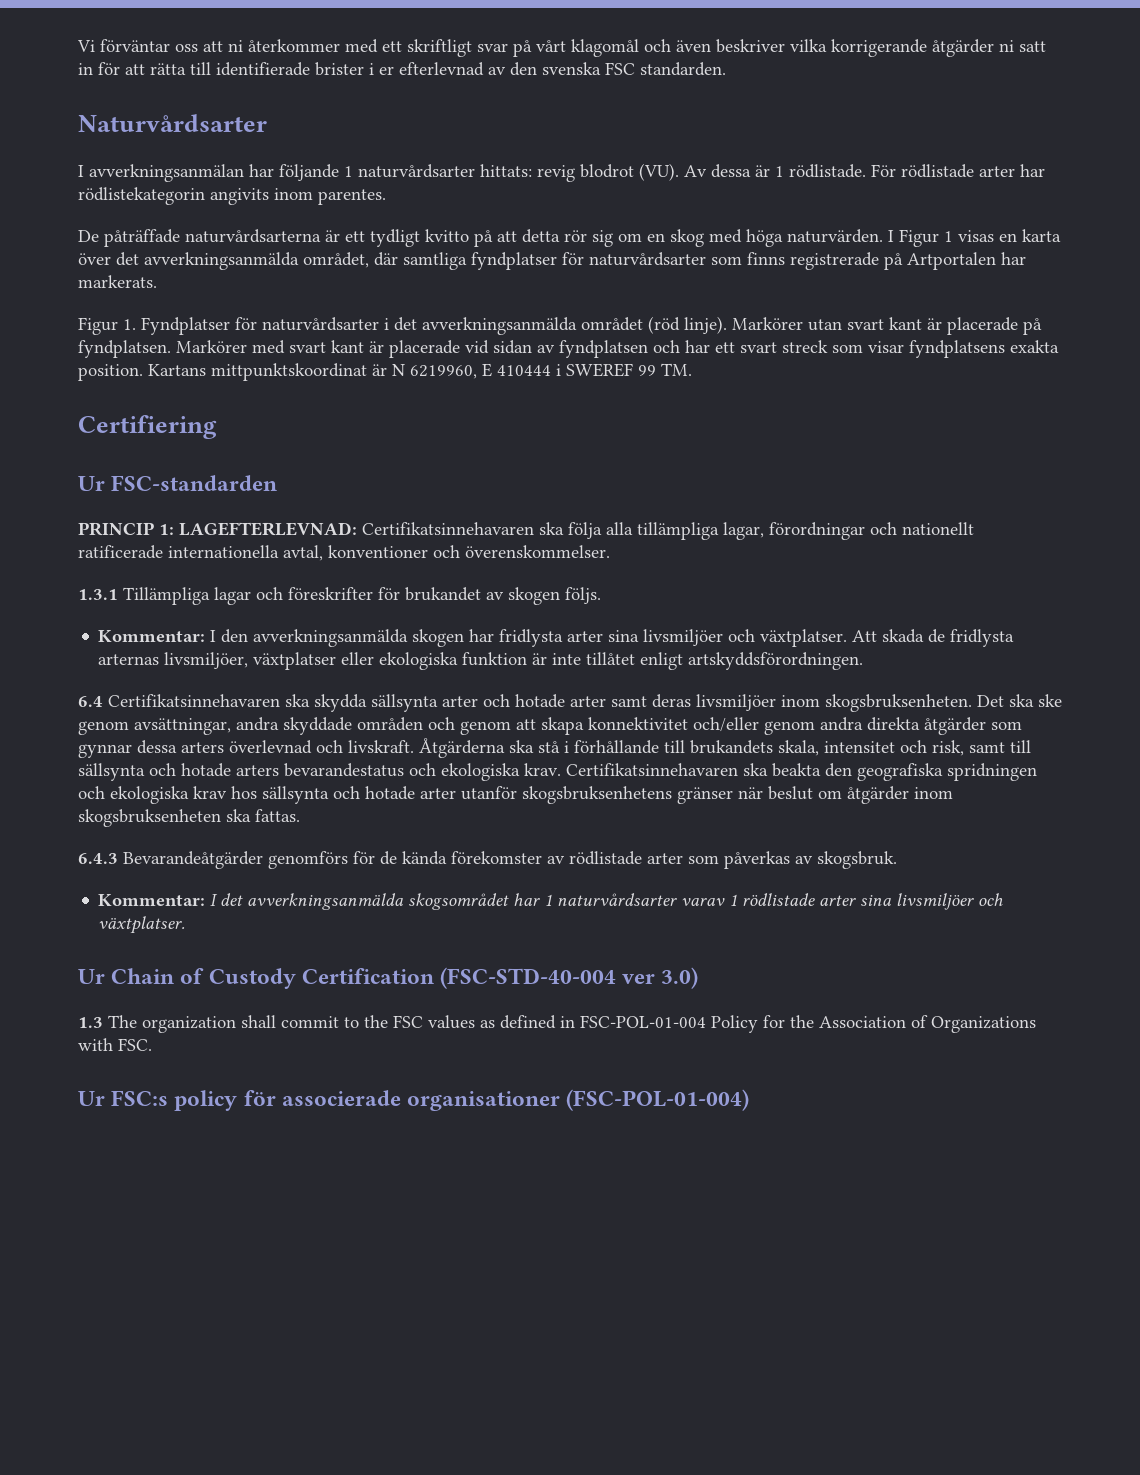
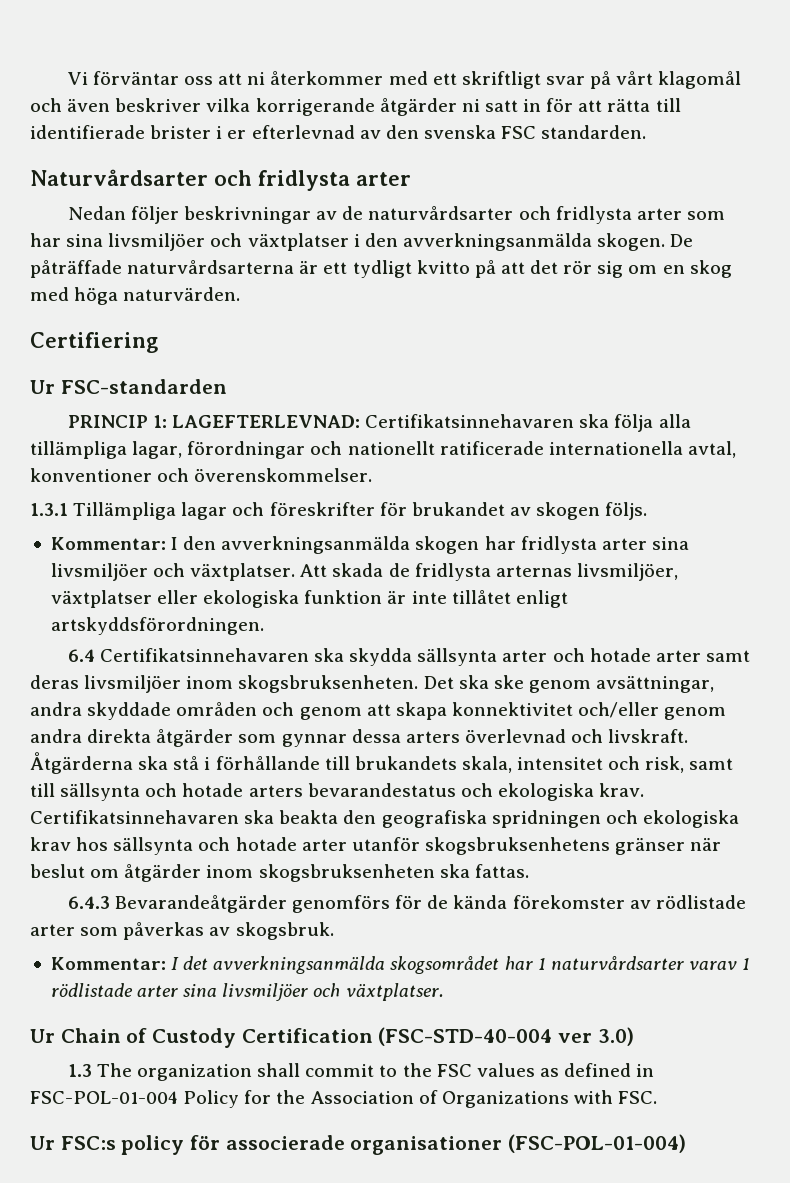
- Naturvårdsarter
- I avverkningsanmälan har följande 1 naturvårdsarter hittats: revig blodrot (VU). Av dessa är 1 rödlistade. För rödlistade arter har rödlistekategorin angivits inom parentes.
- De påträffade naturvårdsarterna är ett tydligt kvitto på att detta rör sig om en skog med höga naturvärden. I Figur 1 visas en karta över det avverkningsanmälda området, där samtliga fyndplatser för naturvårdsarter som finns registrerade på Artportalen har markerats.
- Figur 1. Fyndplatser för naturvårdsarter i det avverkningsanmälda området (röd linje). Markörer utan svart kant är placerade på fyndplatsen. Markörer med svart kant är placerade vid sidan av fyndplatsen och har ett svart streck som visar fyndplatsens exakta position. Kartans mittpunktskoordinat är N 6219960, E 410444 i SWEREF 99 TM.
+ Naturvårdsarter och fridlysta arter
+ Nedan följer beskrivningar av de naturvårdsarter och fridlysta arter som har sina livsmiljöer och växtplatser i den avverkningsanmälda skogen. De påträffade naturvårdsarterna är ett tydligt kvitto på att det rör sig om en skog med höga naturvärden.

